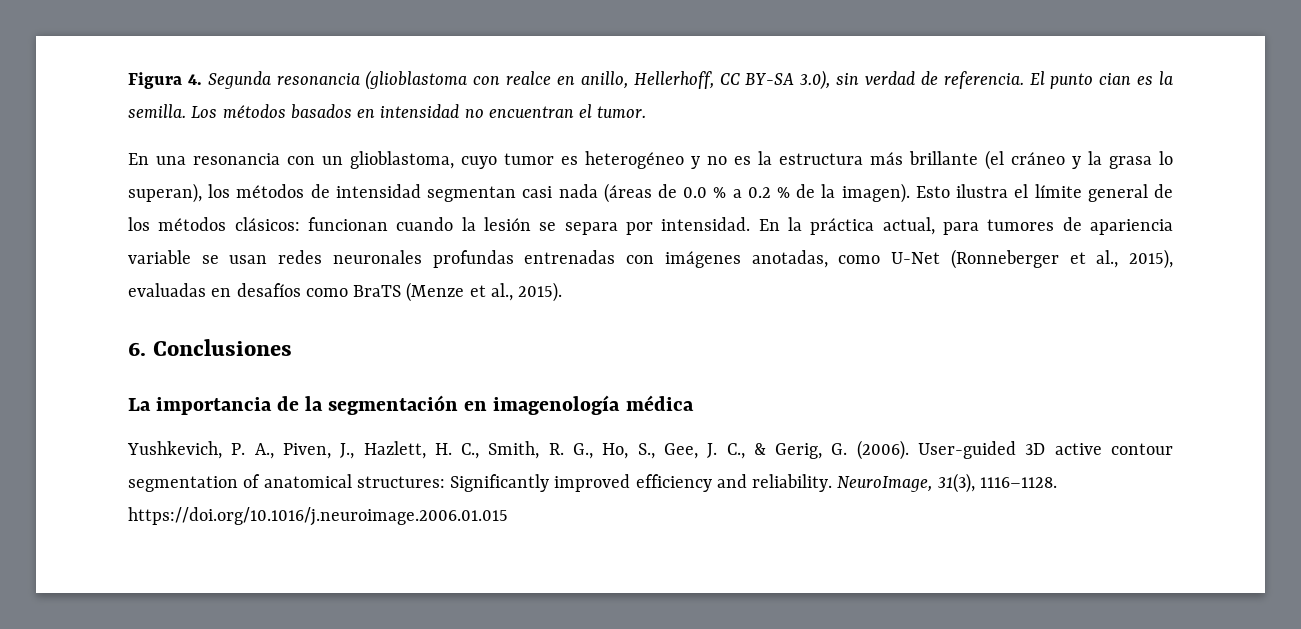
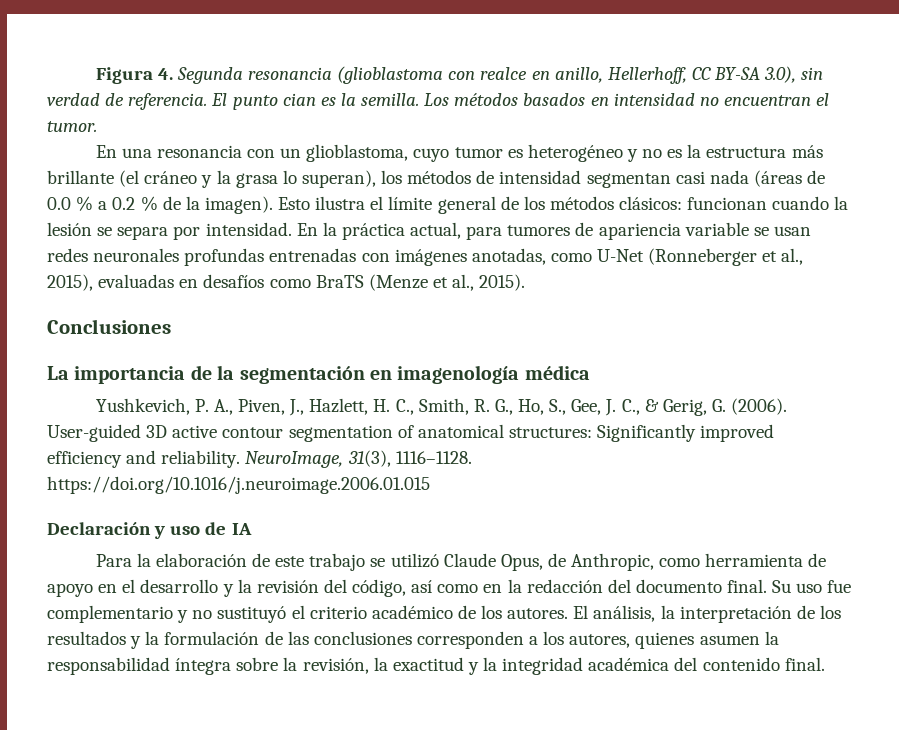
- 6. Conclusiones
+ Conclusiones
+ Declaración y uso de IA
+ Para la elaboración de este trabajo se utilizó Claude Opus, de Anthropic, como herramienta de apoyo en el desarrollo y la revisión del código, así como en la redacción del documento final. Su uso fue complementario y no sustituyó el criterio académico de los autores. El análisis, la interpretación de los resultados y la formulación de las conclusiones corresponden a los autores, quienes asumen la responsabilidad íntegra sobre la revisión, la exactitud y la integridad académica del contenido final.

